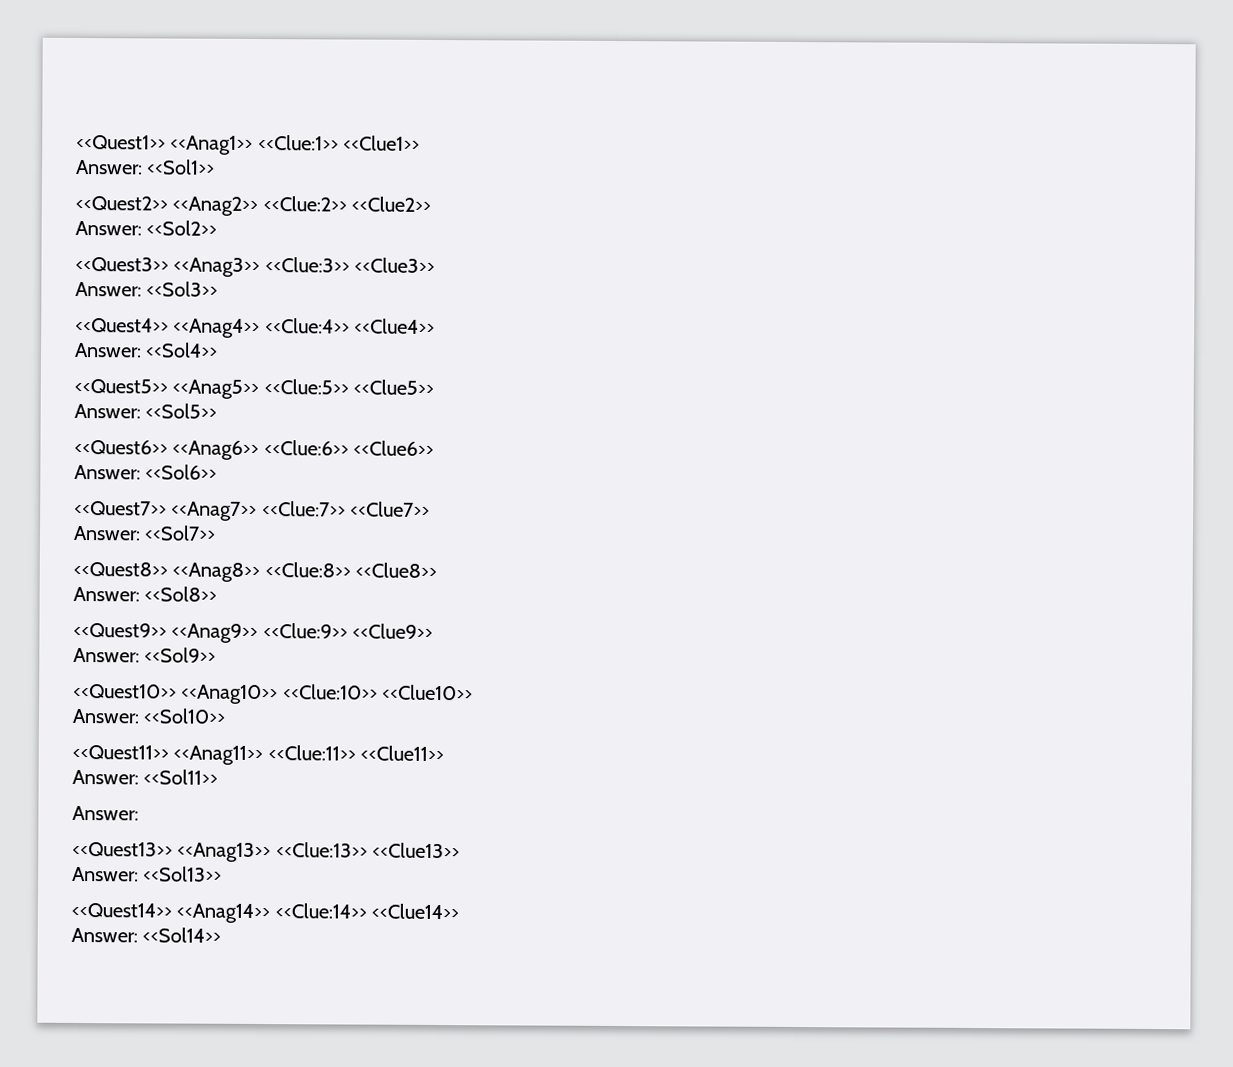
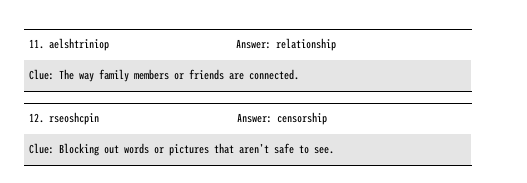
- <<Quest1>> <<Anag1>> <<Clue:1>> <<Clue1>>
- Answer: <<Sol1>>
- <<Quest2>> <<Anag2>> <<Clue:2>> <<Clue2>>
- Answer: <<Sol2>>
- <<Quest3>> <<Anag3>> <<Clue:3>> <<Clue3>>
- Answer: <<Sol3>>
- <<Quest4>> <<Anag4>> <<Clue:4>> <<Clue4>>
- Answer: <<Sol4>>
- <<Quest5>> <<Anag5>> <<Clue:5>> <<Clue5>>
- Answer: <<Sol5>>
- <<Quest6>> <<Anag6>> <<Clue:6>> <<Clue6>>
- Answer: <<Sol6>>
- <<Quest7>> <<Anag7>> <<Clue:7>> <<Clue7>>
- Answer: <<Sol7>>
- <<Quest8>> <<Anag8>> <<Clue:8>> <<Clue8>>
- Answer: <<Sol8>>
- <<Quest9>> <<Anag9>> <<Clue:9>> <<Clue9>>
- Answer: <<Sol9>>
- <<Quest10>> <<Anag10>> <<Clue:10>> <<Clue10>>
- Answer: <<Sol10>>
- <<Quest11>> <<Anag11>> <<Clue:11>> <<Clue11>>
- Answer: <<Sol11>>
- Answer:
- <<Quest13>> <<Anag13>> <<Clue:13>> <<Clue13>>
- Answer: <<Sol13>>
- <<Quest14>> <<Anag14>> <<Clue:14>> <<Clue14>>
- Answer: <<Sol14>>
+ 11. aelshtriniop | Answer: relationship
+ Clue: The way family members or friends are connected.
+ 12. rseoshcpin | Answer: censorship
+ Clue: Blocking out words or pictures that aren’t safe to see.

